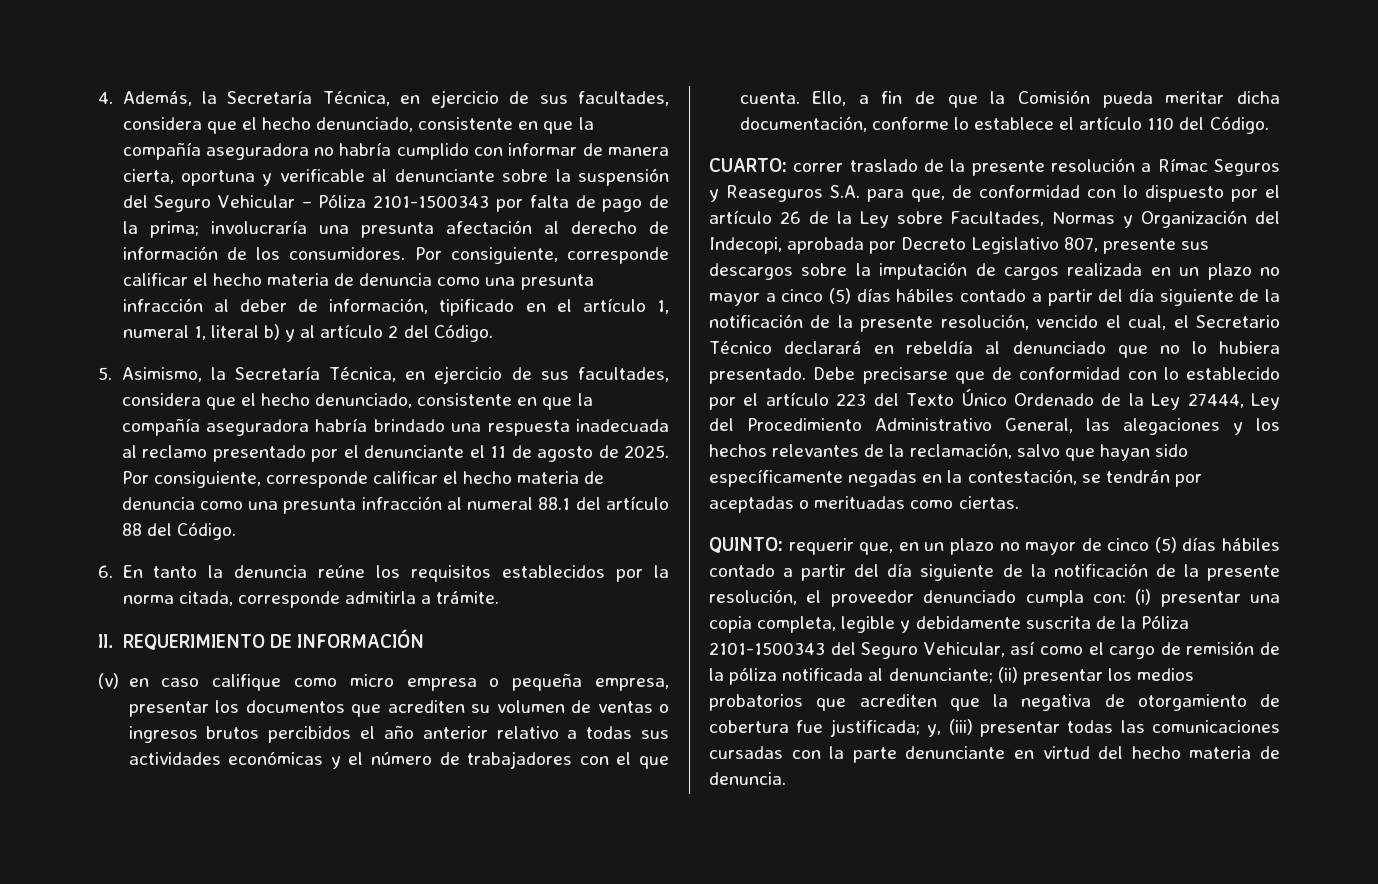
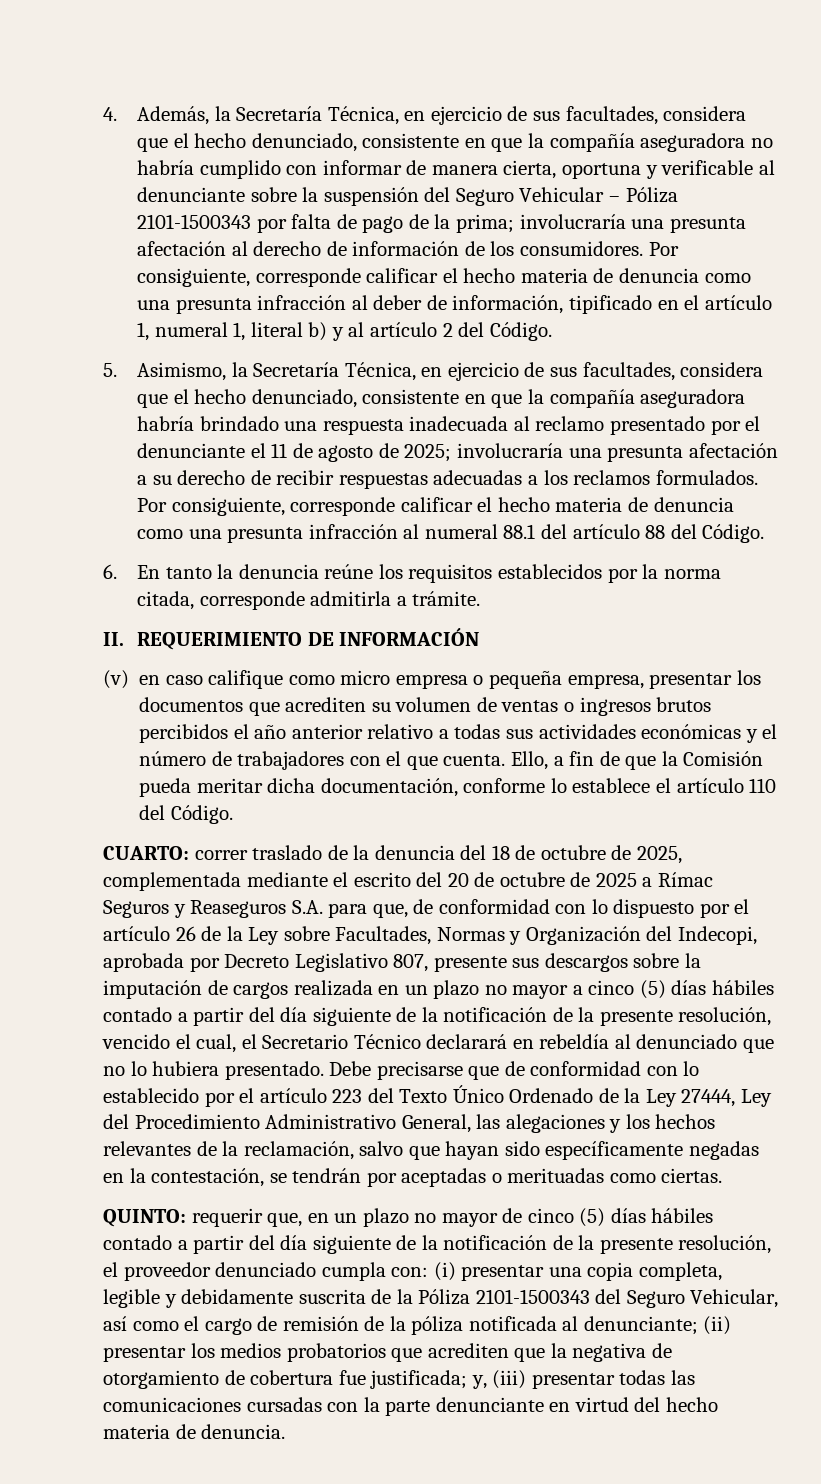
- 5. Asimismo, la Secretaría Técnica, en ejercicio de sus facultades, considera que el hecho denunciado, consistente en que la compañía aseguradora habría brindado una respuesta inadecuada al reclamo presentado por el denunciante el 11 de agosto de 2025.
+ 5. Asimismo, la Secretaría Técnica, en ejercicio de sus facultades, considera que el hecho denunciado, consistente en que la compañía aseguradora habría brindado una respuesta inadecuada al reclamo presentado por el denunciante el 11 de agosto de 2025; involucraría una presunta afectación a su derecho de recibir respuestas adecuadas a los reclamos formulados.
- correr traslado de la presente resolución a Rímac Seguros y Reaseguros S.A. para que, de conformidad con lo dispuesto por el artículo 26 de la Ley sobre Facultades, Normas y Organización del Indecopi, aprobada por Decreto Legislativo 807, presente sus descargos sobre la imputación de cargos realizada en un plazo no mayor a cinco (5) días hábiles contado a partir del día siguiente de la notificación de la presente resolución, vencido el cual, el Secretario Técnico declarará en rebeldía al denunciado que no lo hubiera presentado.
+ correr traslado de la denuncia del 18 de octubre de 2025, complementada mediante el escrito del 20 de octubre de 2025 a Rímac Seguros y Reaseguros S.A. para que, de conformidad con lo dispuesto por el artículo 26 de la Ley sobre Facultades, Normas y Organización del Indecopi, aprobada por Decreto Legislativo 807, presente sus descargos sobre la imputación de cargos realizada en un plazo no mayor a cinco (5) días hábiles contado a partir del día siguiente de la notificación de la presente resolución, vencido el cual, el Secretario Técnico declarará en rebeldía al denunciado que no lo hubiera presentado.

